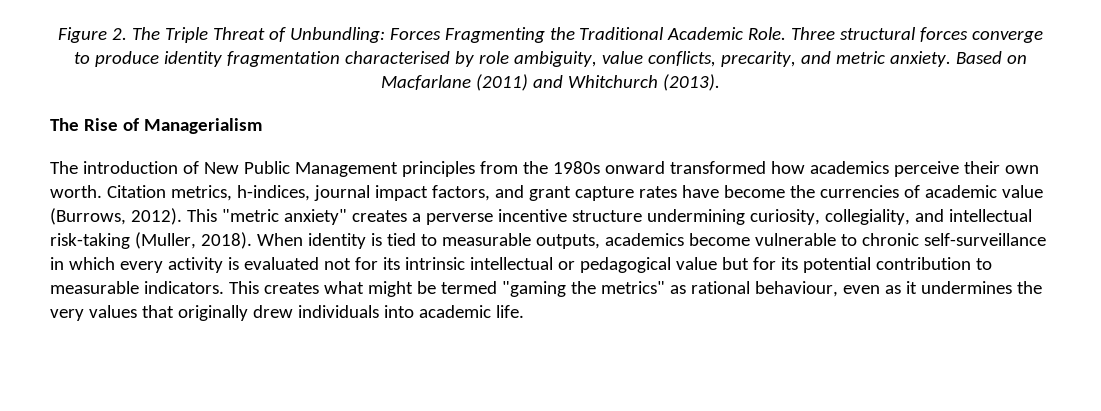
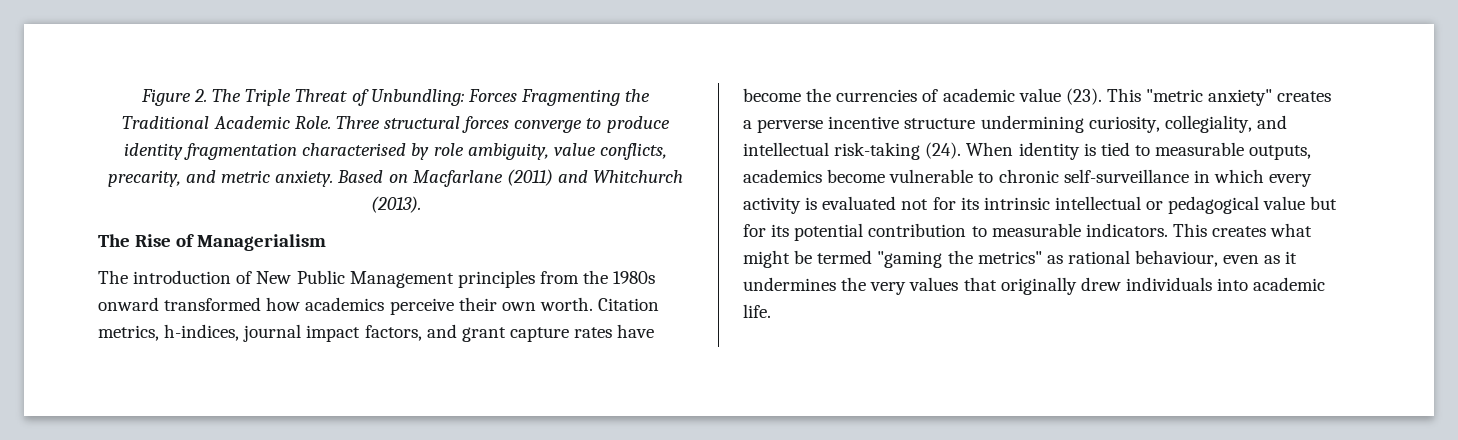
- Citation metrics, h-indices, journal impact factors, and grant capture rates have become the currencies of academic value (Burrows, 2012).
+ Citation metrics, h-indices, journal impact factors, and grant capture rates have become the currencies of academic value (23).
- This "metric anxiety" creates a perverse incentive structure undermining curiosity, collegiality, and intellectual risk-taking (Muller, 2018).
+ This "metric anxiety" creates a perverse incentive structure undermining curiosity, collegiality, and intellectual risk-taking (24).

